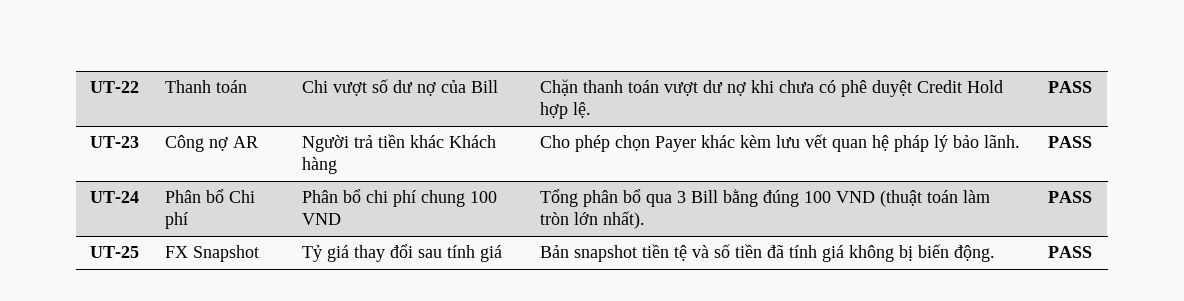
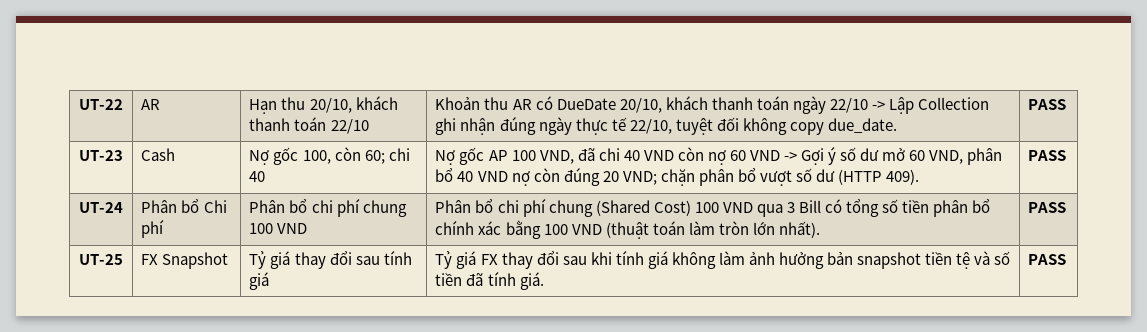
- UT-22 | Thanh toán | Chi vượt số dư nợ của Bill | Chặn thanh toán vượt dư nợ khi chưa có phê duyệt Credit Hold hợp lệ. | PASS
- UT-23 | Công nợ AR | Người trả tiền khác Khách hàng | Cho phép chọn Payer khác kèm lưu vết quan hệ pháp lý bảo lãnh. | PASS
+ UT-22 | AR | Hạn thu 20/10, khách thanh toán 22/10 | Khoản thu AR có DueDate 20/10, khách thanh toán ngày 22/10 -> Lập Collection ghi nhận đúng ngày thực tế 22/10, tuyệt đối không copy due_date. | PASS
+ UT-23 | Cash | Nợ gốc 100, còn 60; chi 40 | Nợ gốc AP 100 VND, đã chi 40 VND còn nợ 60 VND -> Gợi ý số dư mở 60 VND, phân bổ 40 VND nợ còn đúng 20 VND; chặn phân bổ vượt số dư (HTTP 409). | PASS
- Tổng phân bổ qua 3 Bill bằng đúng 100 VND (thuật toán làm tròn lớn nhất).
+ Phân bổ chi phí chung (Shared Cost) 100 VND qua 3 Bill có tổng số tiền phân bổ chính xác bằng 100 VND (thuật toán làm tròn lớn nhất).
- UT-25 | FX Snapshot | Tỷ giá thay đổi sau tính giá | Bản snapshot tiền tệ và số tiền đã tính giá không bị biến động. | PASS
+ UT-25 | FX Snapshot | Tỷ giá thay đổi sau tính giá | Tỷ giá FX thay đổi sau khi tính giá không làm ảnh hưởng bản snapshot tiền tệ và số tiền đã tính giá. | PASS

